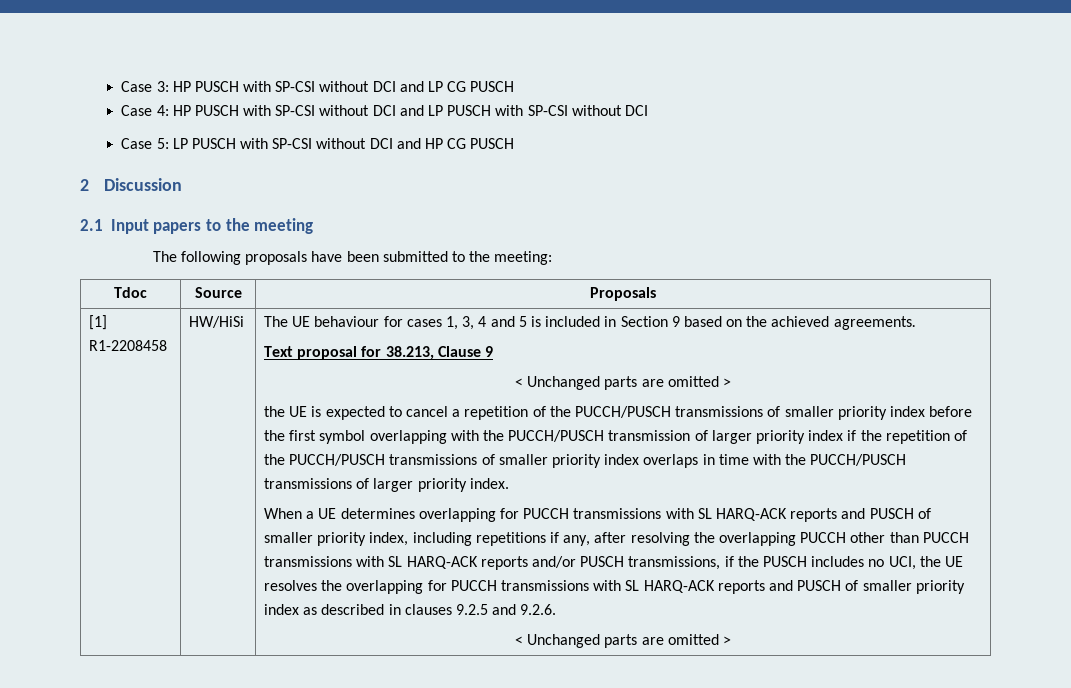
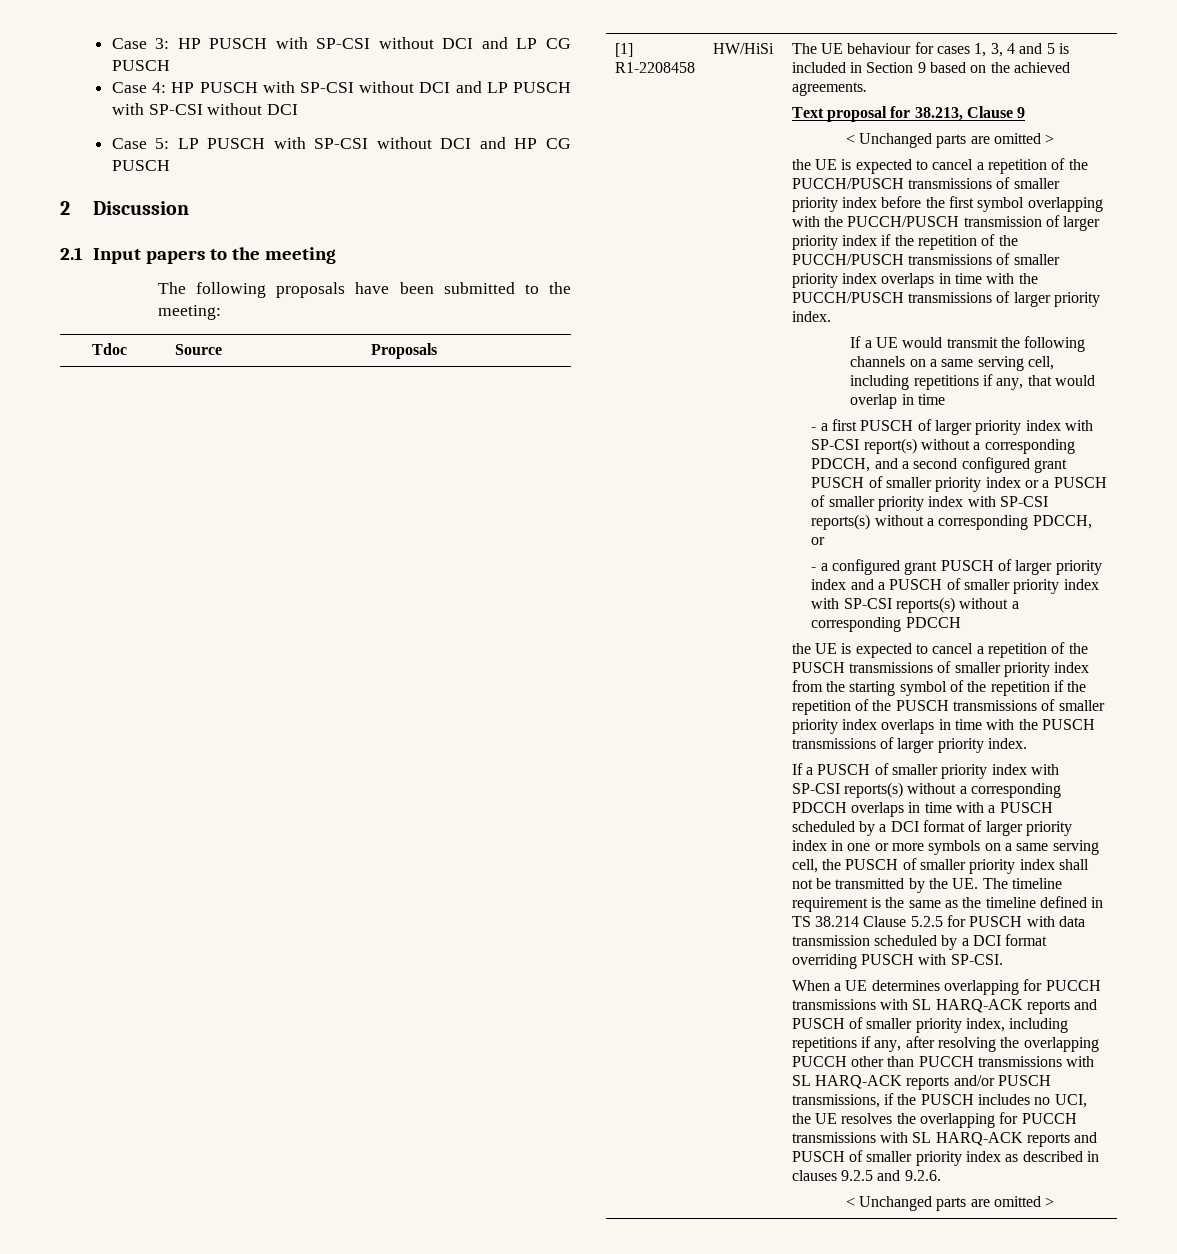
+ If a UE would transmit the following channels on a same serving cell, including repetitions if any, that would overlap in time
+ - a first PUSCH of larger priority index with SP-CSI report(s) without a corresponding PDCCH, and a second configured grant PUSCH of smaller priority index or a PUSCH of smaller priority index with SP-CSI reports(s) without a corresponding PDCCH, or
+ - a configured grant PUSCH of larger priority index and a PUSCH of smaller priority index with SP-CSI reports(s) without a corresponding PDCCH
+ the UE is expected to cancel a repetition of the PUSCH transmissions of smaller priority index from the starting symbol of the repetition if the repetition of the PUSCH transmissions of smaller priority index overlaps in time with the PUSCH transmissions of larger priority index.
+ If a PUSCH of smaller priority index with SP-CSI reports(s) without a corresponding PDCCH overlaps in time with a PUSCH scheduled by a DCI format of larger priority index in one or more symbols on a same serving cell, the PUSCH of smaller priority index shall not be transmitted by the UE. The timeline requirement is the same as the timeline defined in TS 38.214 Clause 5.2.5 for PUSCH with data transmission scheduled by a DCI format overriding PUSCH with SP-CSI.

